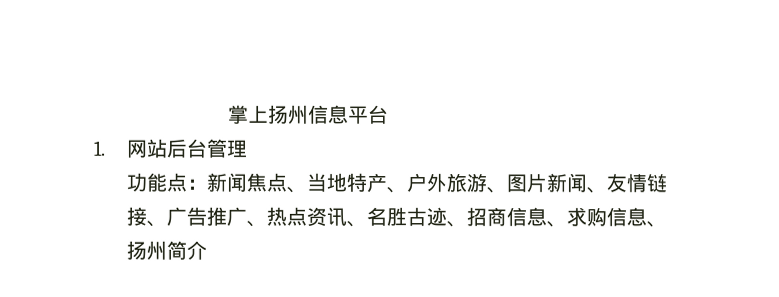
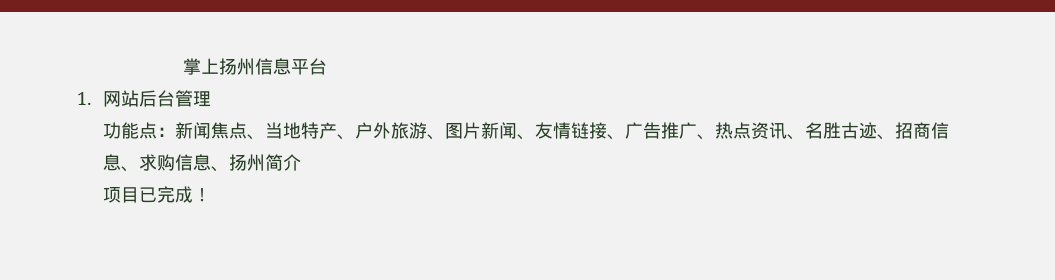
+ 项目已完成！

